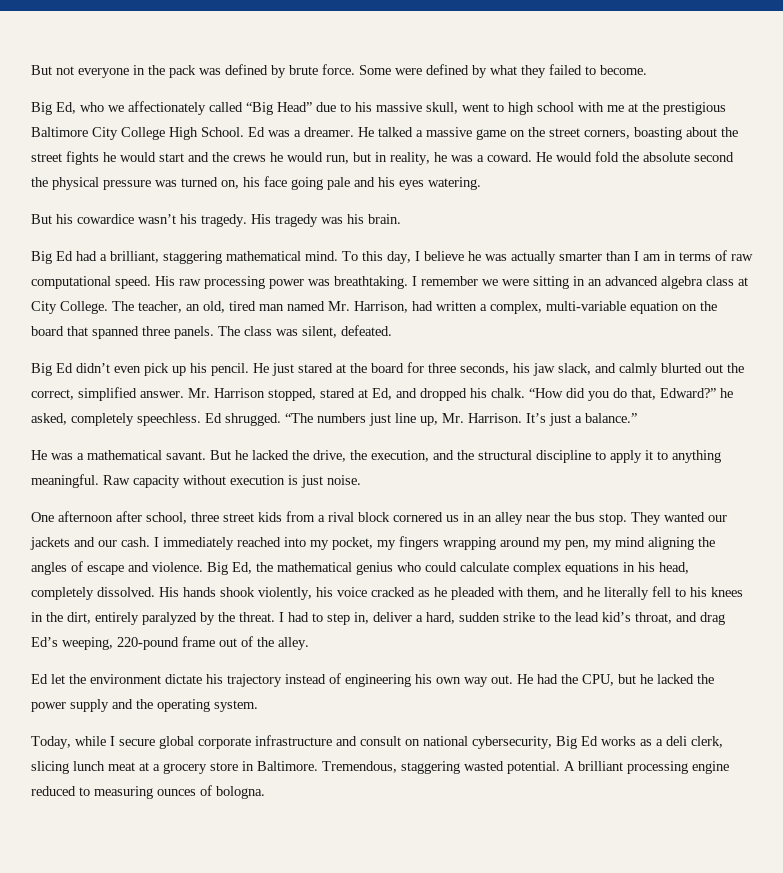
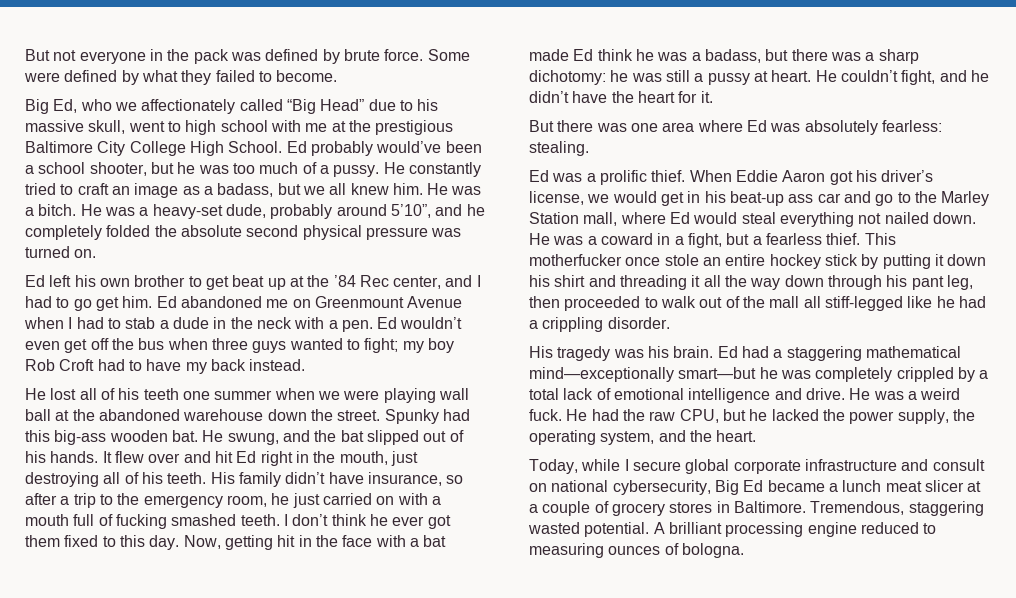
- Ed was a dreamer. He talked a massive game on the street corners, boasting about the street fights he would start and the crews he would run, but in reality, he was a coward. He would fold the absolute second the physical pressure was turned on, his face going pale and his eyes watering.
- But his cowardice wasn’t his tragedy. His tragedy was his brain.
- Big Ed had a brilliant, staggering mathematical mind. To this day, I believe he was actually smarter than I am in terms of raw computational speed. His raw processing power was breathtaking. I remember we were sitting in an advanced algebra class at City College. The teacher, an old, tired man named Mr. Harrison, had written a complex, multi-variable equation on the board that spanned three panels. The class was silent, defeated.
- Big Ed didn’t even pick up his pencil. He just stared at the board for three seconds, his jaw slack, and calmly blurted out the correct, simplified answer. Mr. Harrison stopped, stared at Ed, and dropped his chalk. “How did you do that, Edward?” he asked, completely speechless. Ed shrugged. “The numbers just line up, Mr. Harrison. It’s just a balance.”
- He was a mathematical savant. But he lacked the drive, the execution, and the structural discipline to apply it to anything meaningful. Raw capacity without execution is just noise.
- One afternoon after school, three street kids from a rival block cornered us in an alley near the bus stop. They wanted our jackets and our cash. I immediately reached into my pocket, my fingers wrapping around my pen, my mind aligning the angles of escape and violence. Big Ed, the mathematical genius who could calculate complex equations in his head, completely dissolved. His hands shook violently, his voice cracked as he pleaded with them, and he literally fell to his knees in the dirt, entirely paralyzed by the threat. I had to step in, deliver a hard, sudden strike to the lead kid’s throat, and drag Ed’s weeping, 220-pound frame out of the alley.
- Ed let the environment dictate his trajectory instead of engineering his own way out.
+ Ed probably would’ve been a school shooter, but he was too much of a pussy. He constantly tried to craft an image as a badass, but we all knew him. He was a bitch. He was a heavy-set dude, probably around 5’10”, and he completely folded the absolute second physical pressure was turned on.
+ Ed left his own brother to get beat up at the ’84 Rec center, and I had to go get him. Ed abandoned me on Greenmount Avenue when I had to stab a dude in the neck with a pen. Ed wouldn’t even get off the bus when three guys wanted to fight; my boy Rob Croft had to have my back instead.
+ He lost all of his teeth one summer when we were playing wall ball at the abandoned warehouse down the street. Spunky had this big-ass wooden bat. He swung, and the bat slipped out of his hands. It flew over and hit Ed right in the mouth, just destroying all of his teeth. His family didn’t have insurance, so after a trip to the emergency room, he just carried on with a mouth full of fucking smashed teeth. I don’t think he ever got them fixed to this day. Now, getting hit in the face with a bat made Ed think he was a badass, but there was a sharp dichotomy: he was still a pussy at heart. He couldn’t fight, and he didn’t have the heart for it.
+ But there was one area where Ed was absolutely fearless: stealing.
+ Ed was a prolific thief. When Eddie Aaron got his driver’s license, we would get in his beat-up ass car and go to the Marley Station mall, where Ed would steal everything not nailed down. He was a coward in a fight, but a fearless thief. This motherfucker once stole an entire hockey stick by putting it down his shirt and threading it all the way down through his pant leg, then proceeded to walk out of the mall all stiff-legged like he had a crippling disorder.
+ His tragedy was his brain. Ed had a staggering mathematical mind—exceptionally smart—but he was completely crippled by a total lack of emotional intelligence and drive. He was a weird fuck.
- He had the CPU, but he lacked the power supply and the operating system.
+ He had the raw CPU, but he lacked the power supply, the operating system, and the heart.
- Today, while I secure global corporate infrastructure and consult on national cybersecurity, Big Ed works as a deli clerk, slicing lunch meat at a grocery store in Baltimore.
+ Today, while I secure global corporate infrastructure and consult on national cybersecurity, Big Ed became a lunch meat slicer at a couple of grocery stores in Baltimore.

